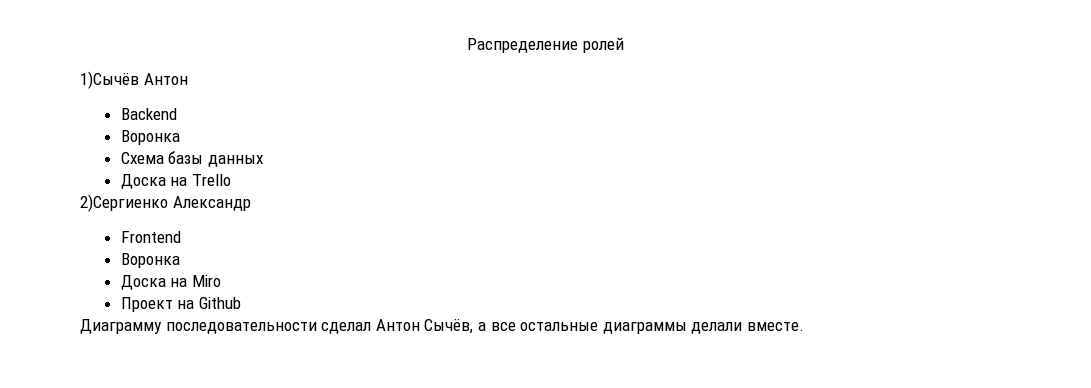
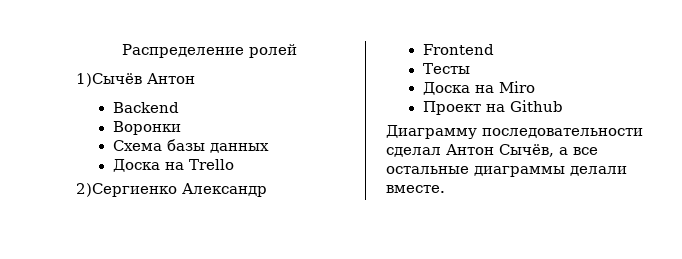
  Backend
- Воронка
+ Воронки
  Frontend
- Воронка
+ Тесты

